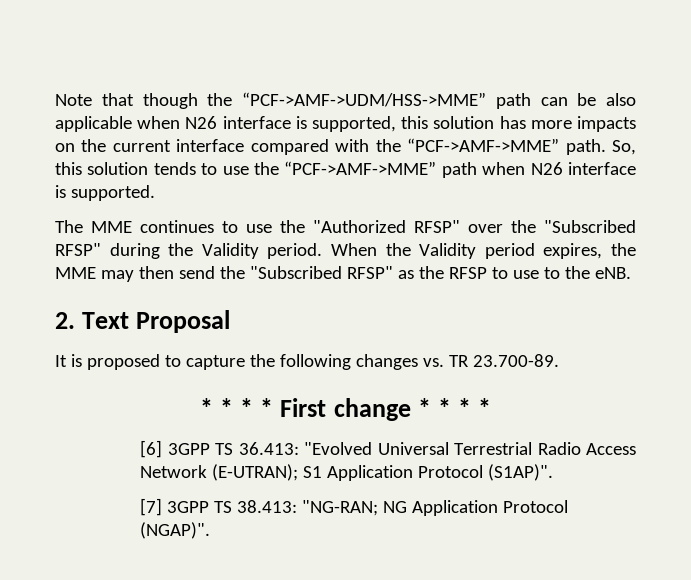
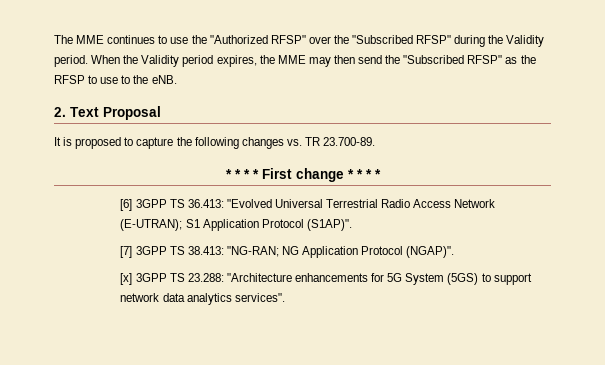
- Note that though the “PCF->AMF->UDM/HSS->MME” path can be also applicable when N26 interface is supported, this solution has more impacts on the current interface compared with the “PCF->AMF->MME” path. So, this solution tends to use the “PCF->AMF->MME” path when N26 interface is supported.
+ [x] 3GPP TS 23.288: "Architecture enhancements for 5G System (5GS) to support network data analytics services".

